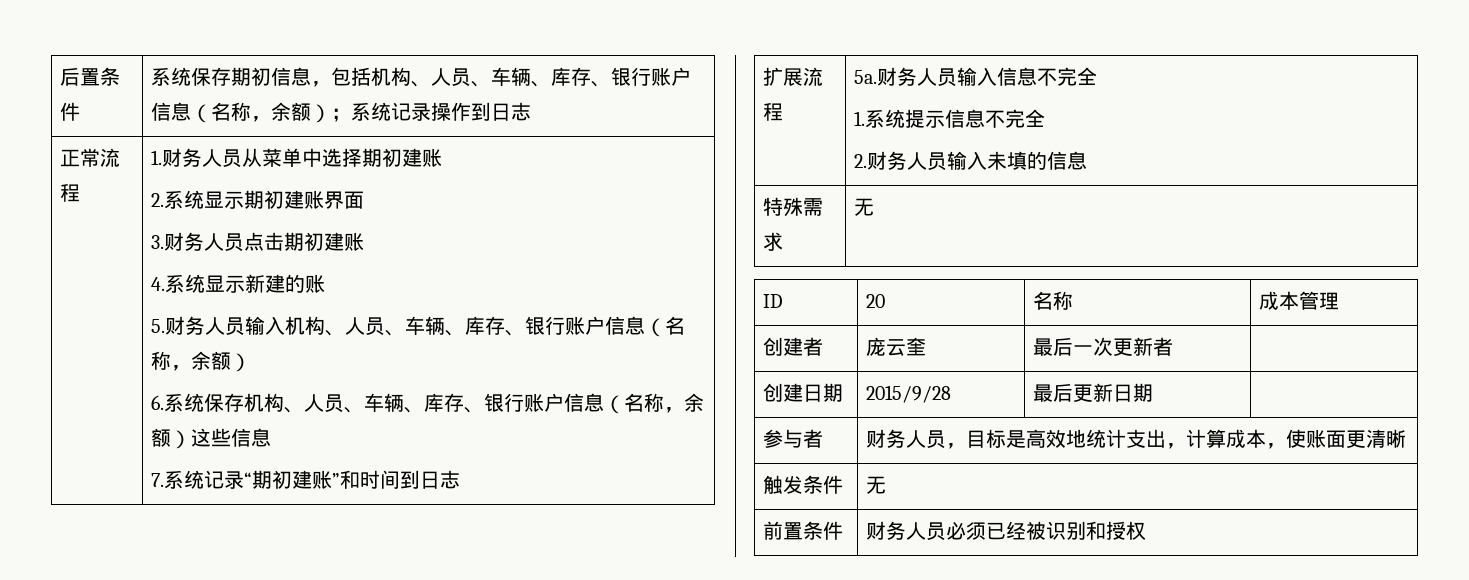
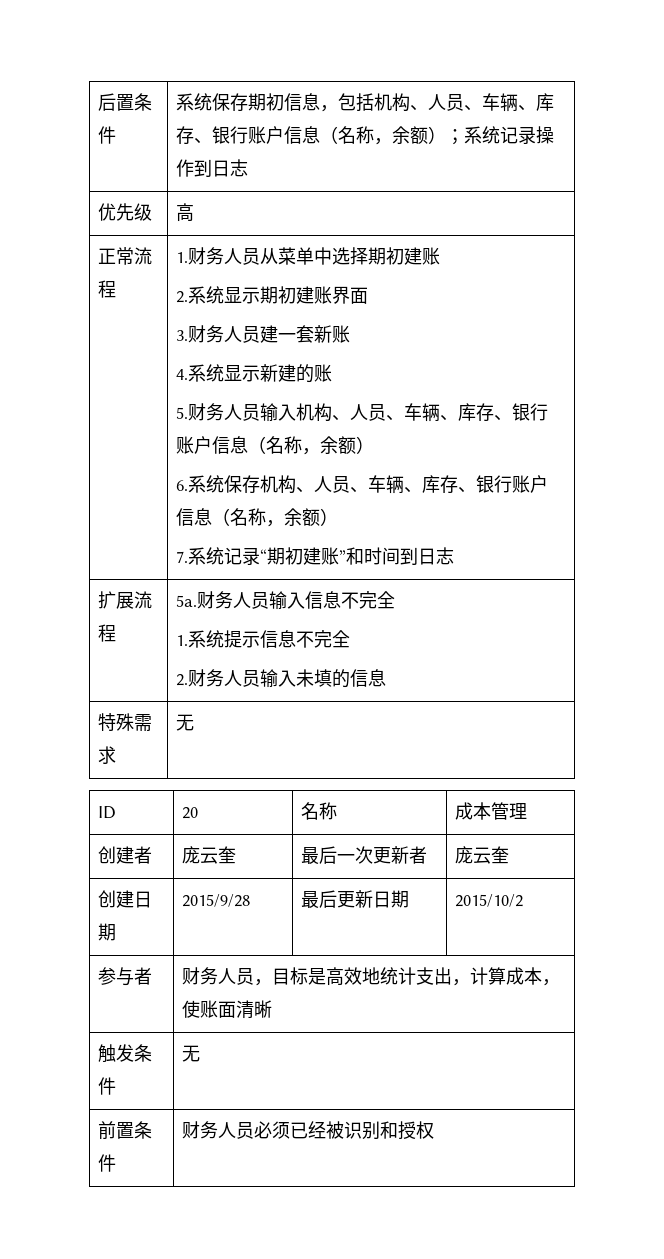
+ 优先级 | 高
- 3.财务人员点击期初建账
+ 3.财务人员建一套新账
- 6.系统保存机构、人员、车辆、库存、银行账户信息（名称，余额）这些信息
+ 6.系统保存机构、人员、车辆、库存、银行账户信息（名称，余额）
- 创建者 | 庞云奎 | 最后一次更新者 |
+ 创建者 | 庞云奎 | 最后一次更新者 | 庞云奎
- 创建日期 | 2015/9/28 | 最后更新日期 |
+ 创建日期 | 2015/9/28 | 最后更新日期 | 2015/10/2
- 参与者 | 财务人员，目标是高效地统计支出，计算成本，使账面更清晰
+ 参与者 | 财务人员，目标是高效地统计支出，计算成本，使账面清晰

